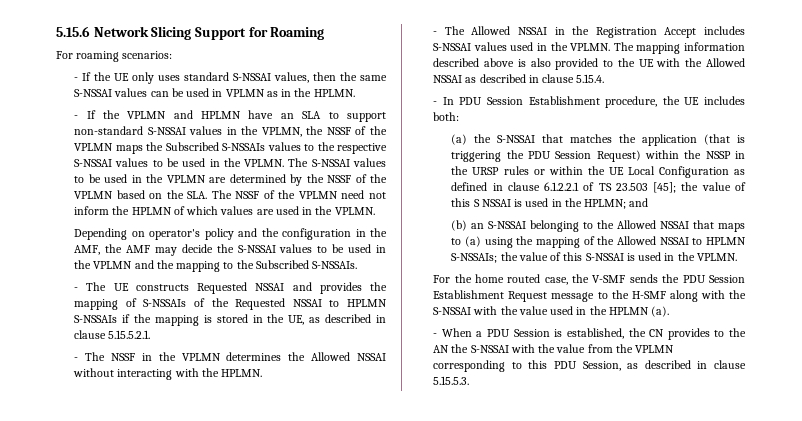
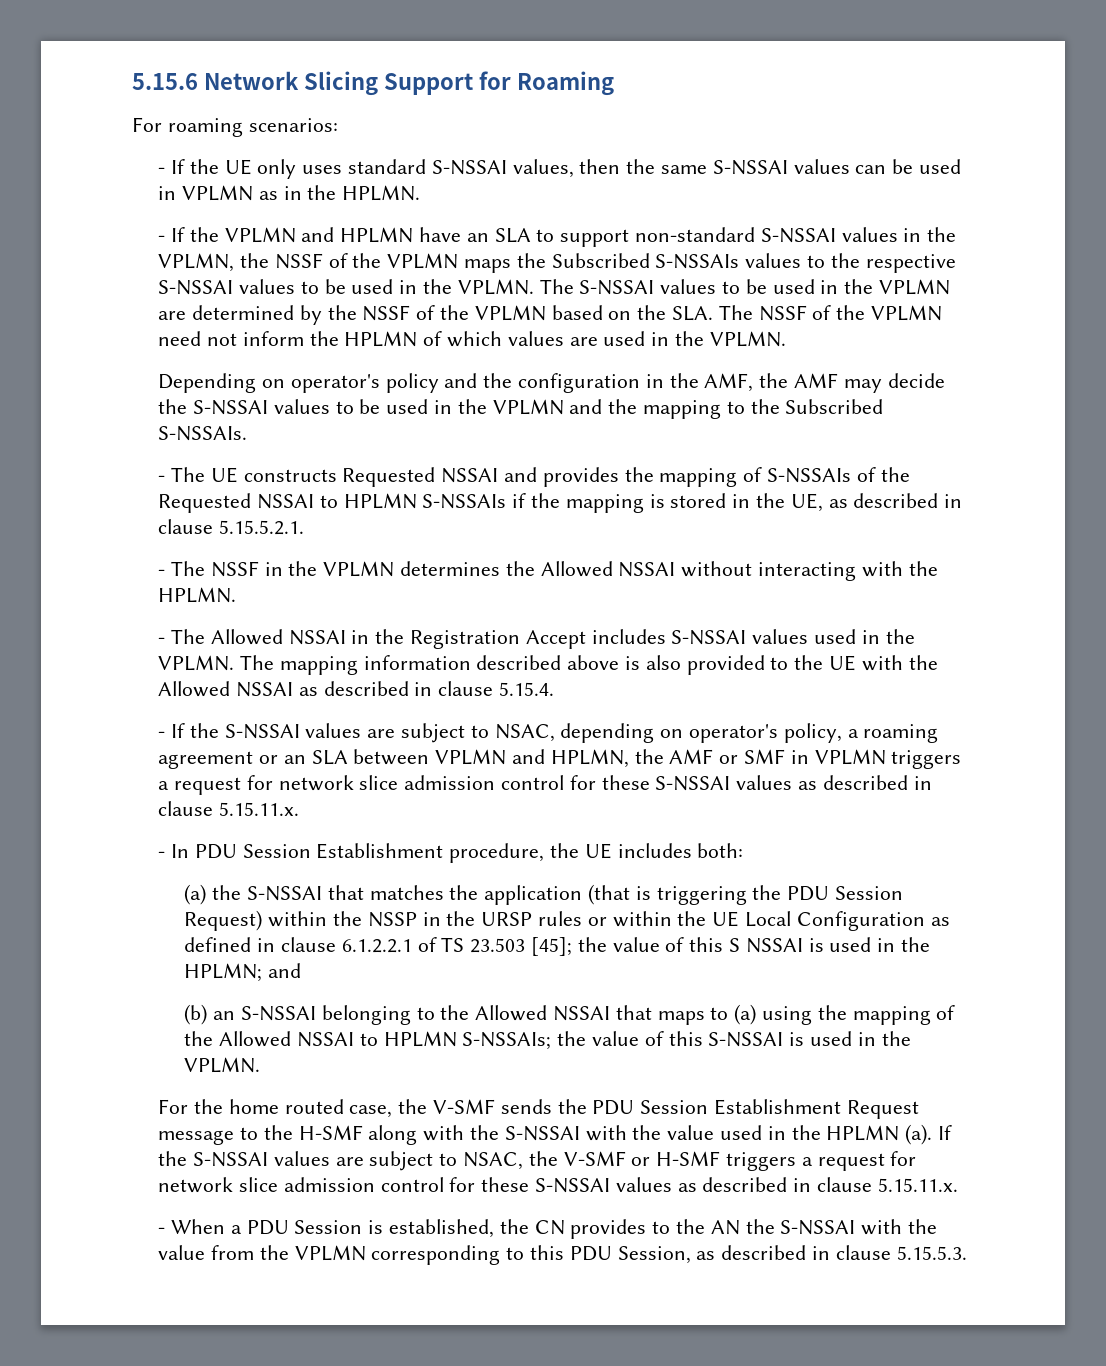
+ - If the S-NSSAI values are subject to NSAC, depending on operator's policy, a roaming agreement or an SLA between VPLMN and HPLMN, the AMF or SMF in VPLMN triggers a request for network slice admission control for these S-NSSAI values as described in clause 5.15.11.x.
+ If the S-NSSAI values are subject to NSAC, the V-SMF or H-SMF triggers a request for network slice admission control for these S-NSSAI values as described in clause 5.15.11.x.

